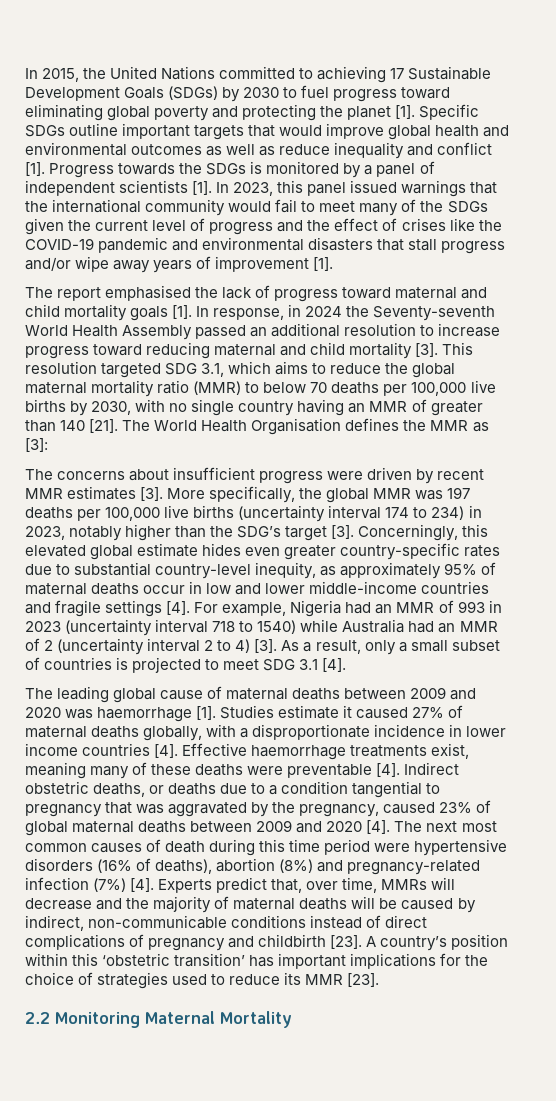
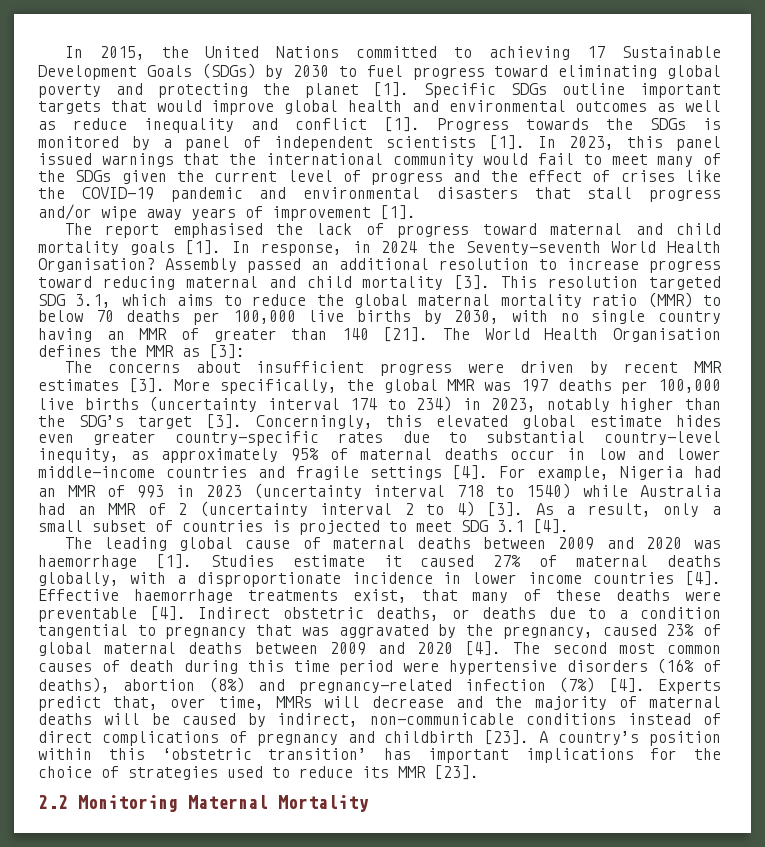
- In response, in 2024 the Seventy-seventh World Health Assembly passed an additional resolution to increase progress toward reducing maternal and child mortality [3].
+ In response, in 2024 the Seventy-seventh World Health Organisation? Assembly passed an additional resolution to increase progress toward reducing maternal and child mortality [3].
- Effective haemorrhage treatments exist, meaning many of these deaths were preventable [4].
+ Effective haemorrhage treatments exist, that many of these deaths were preventable [4].
- The next most common causes of death during this time period were hypertensive disorders (16% of deaths), abortion (8%) and pregnancy-related infection (7%) [4].
+ The second most common causes of death during this time period were hypertensive disorders (16% of deaths), abortion (8%) and pregnancy-related infection (7%) [4].

